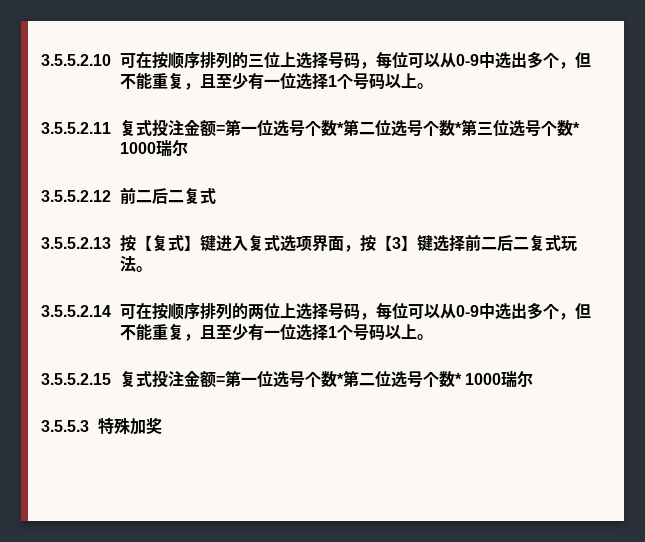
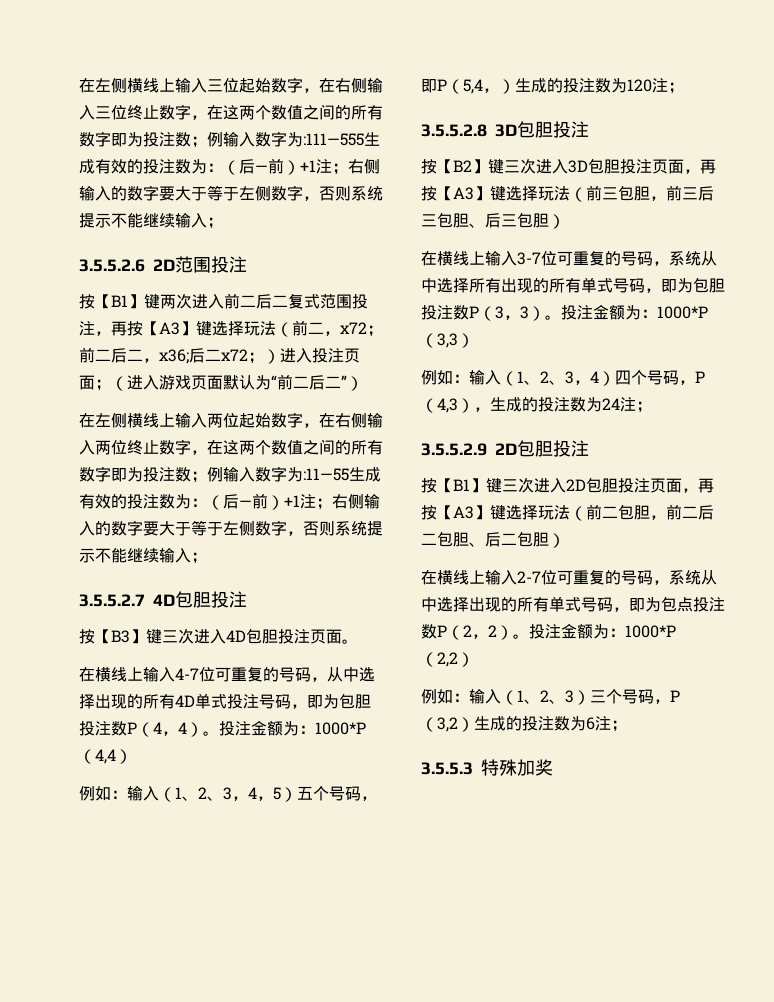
- 3.5.5.2.10可在按顺序排列的三位上选择号码，每位可以从0-9中选出多个，但不能重复，且至少有一位选择1个号码以上。
- 3.5.5.2.11复式投注金额=第一位选号个数*第二位选号个数*第三位选号个数* 1000瑞尔
- 3.5.5.2.12前二后二复式
- 3.5.5.2.13按【复式】键进入复式选项界面，按【3】键选择前二后二复式玩法。
- 3.5.5.2.14可在按顺序排列的两位上选择号码，每位可以从0-9中选出多个，但不能重复，且至少有一位选择1个号码以上。
- 3.5.5.2.15复式投注金额=第一位选号个数*第二位选号个数* 1000瑞尔
+ 在左侧横线上输入三位起始数字，在右侧输入三位终止数字，在这两个数值之间的所有数字即为投注数；例输入数字为:111—555生成有效的投注数为：（后—前）+1注；右侧输入的数字要大于等于左侧数字，否则系统提示不能继续输入；
+ 3.5.5.2.6 2D范围投注
+ 按【B1】键两次进入前二后二复式范围投注，再按【A3】键选择玩法（前二，x72；前二后二，x36;后二x72；）进入投注页面；（进入游戏页面默认为“前二后二”）
+ 在左侧横线上输入两位起始数字，在右侧输入两位终止数字，在这两个数值之间的所有数字即为投注数；例输入数字为:11—55生成有效的投注数为：（后—前）+1注；右侧输入的数字要大于等于左侧数字，否则系统提示不能继续输入；
+ 3.5.5.2.7 4D包胆投注
+ 按【B3】键三次进入4D包胆投注页面。
+ 在横线上输入4-7位可重复的号码，从中选择出现的所有4D单式投注号码，即为包胆投注数P（4，4）。投注金额为：1000*P（4,4）
+ 例如：输入（1、2、3，4，5）五个号码，即P（5,4，）生成的投注数为120注；
+ 3.5.5.2.8 3D包胆投注
+ 按【B2】键三次进入3D包胆投注页面，再按【A3】键选择玩法（前三包胆，前三后三包胆、后三包胆）
+ 在横线上输入3-7位可重复的号码，系统从中选择所有出现的所有单式号码，即为包胆投注数P（3，3）。投注金额为：1000*P（3,3）
+ 例如：输入（1、2、3，4）四个号码，P（4,3），生成的投注数为24注；
+ 3.5.5.2.9 2D包胆投注
+ 按【B1】键三次进入2D包胆投注页面，再按【A3】键选择玩法（前二包胆，前二后二包胆、后二包胆）
+ 在横线上输入2-7位可重复的号码，系统从中选择出现的所有单式号码，即为包点投注数P（2，2）。投注金额为：1000*P（2,2）
+ 例如：输入（1、2、3）三个号码，P（3,2）生成的投注数为6注；

